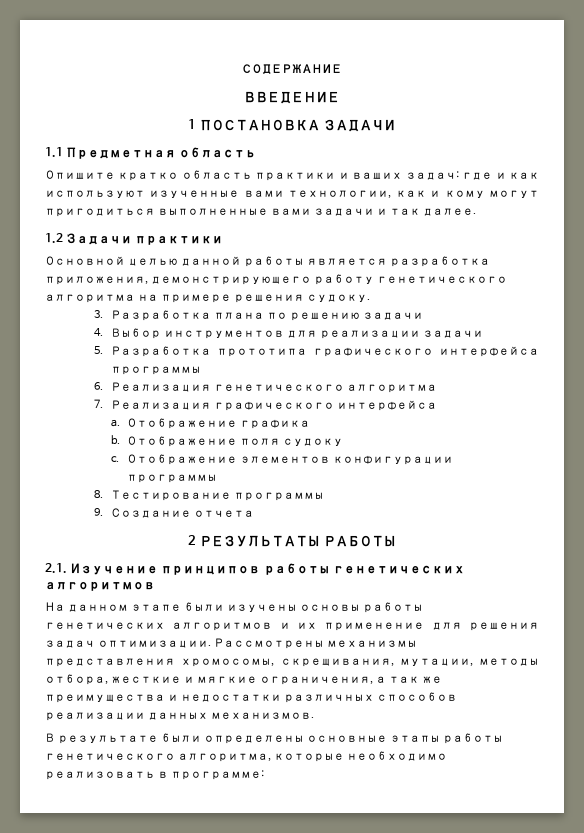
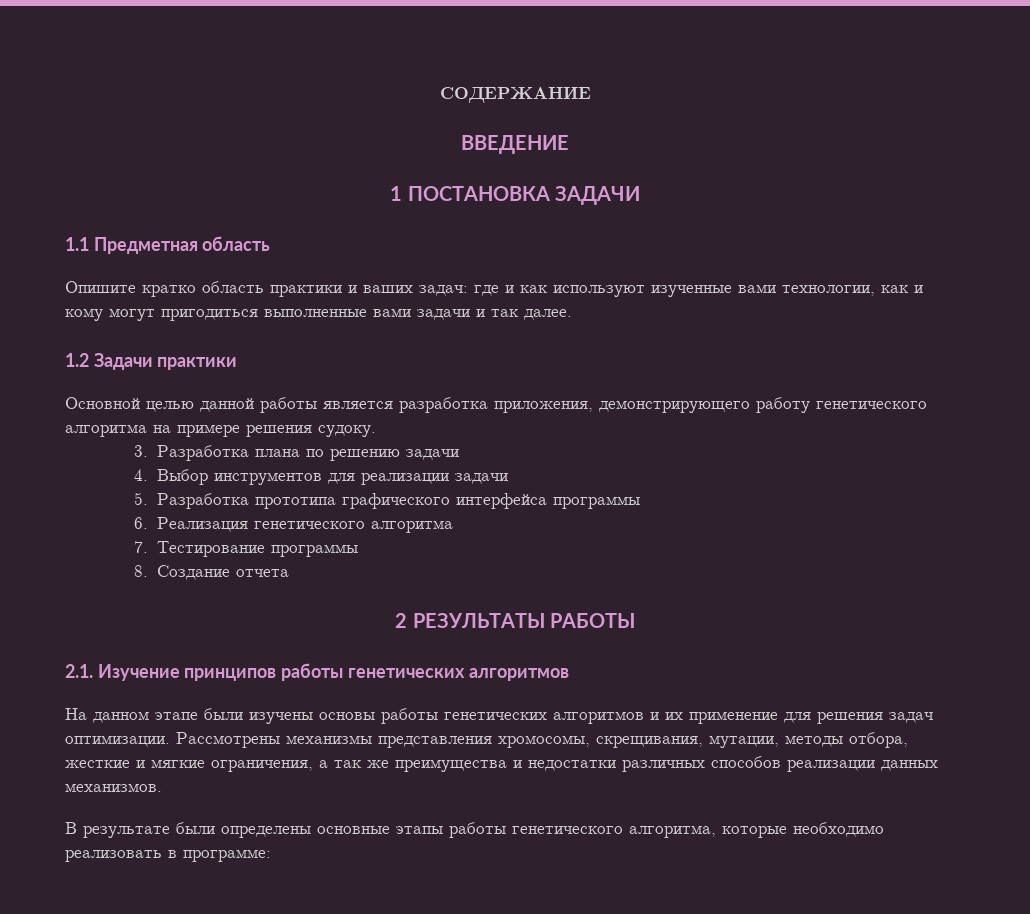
- 7. Реализация графического интерфейса
- a. Отображение графика
- b. Отображение поля судоку
- c. Отображение элементов конфигурации программы
- 8. Тестирование программы
+ 7. Тестирование программы
- 9. Создание отчета
+ 8. Создание отчета

